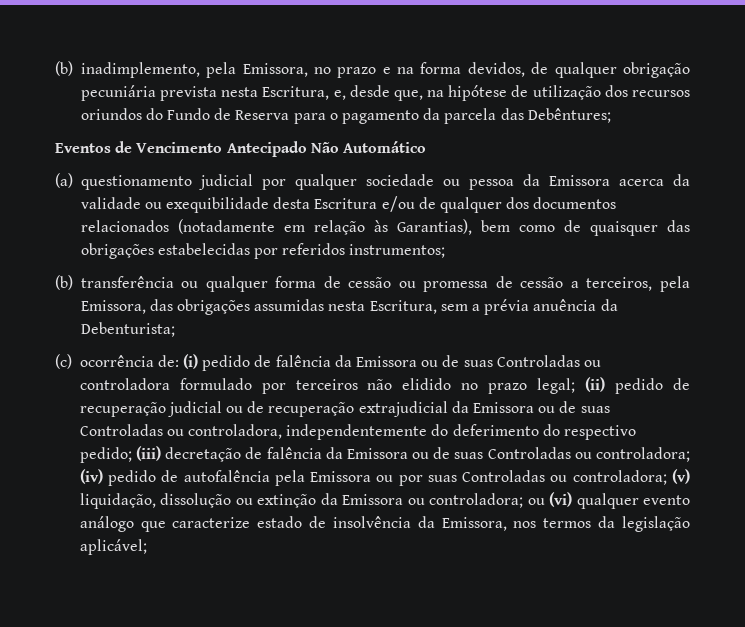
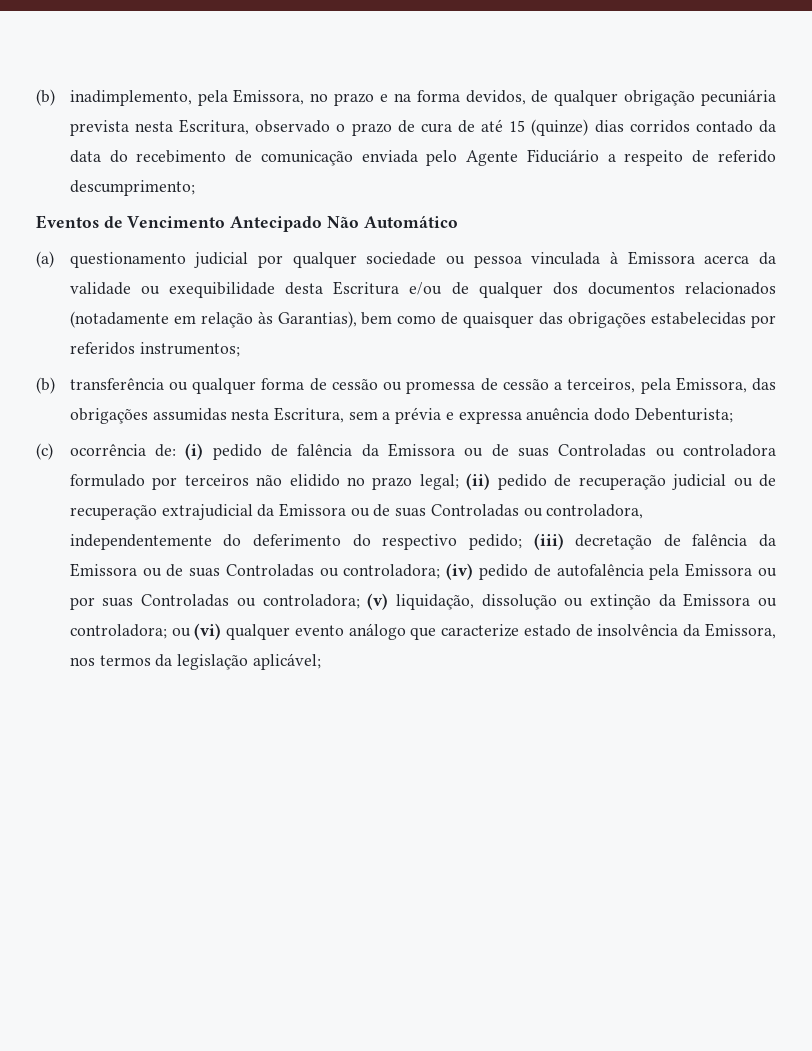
- (b) inadimplemento, pela Emissora, no prazo e na forma devidos, de qualquer obrigação pecuniária prevista nesta Escritura, e, desde que, na hipótese de utilização dos recursos oriundos do Fundo de Reserva para o pagamento da parcela das Debêntures;
+ (b) inadimplemento, pela Emissora, no prazo e na forma devidos, de qualquer obrigação pecuniária prevista nesta Escritura, observado o prazo de cura de até 15 (quinze) dias corridos contado da data do recebimento de comunicação enviada pelo Agente Fiduciário a respeito de referido descumprimento;
- (a) questionamento judicial por qualquer sociedade ou pessoa da Emissora acerca da validade ou exequibilidade desta Escritura e/ou de qualquer dos documentos relacionados (notadamente em relação às Garantias), bem como de quaisquer das obrigações estabelecidas por referidos instrumentos;
+ (a) questionamento judicial por qualquer sociedade ou pessoa vinculada à Emissora acerca da validade ou exequibilidade desta Escritura e/ou de qualquer dos documentos relacionados (notadamente em relação às Garantias), bem como de quaisquer das obrigações estabelecidas por referidos instrumentos;
- (b) transferência ou qualquer forma de cessão ou promessa de cessão a terceiros, pela Emissora, das obrigações assumidas nesta Escritura, sem a prévia anuência da Debenturista;
+ (b) transferência ou qualquer forma de cessão ou promessa de cessão a terceiros, pela Emissora, das obrigações assumidas nesta Escritura, sem a prévia e expressa anuência dodo Debenturista;

